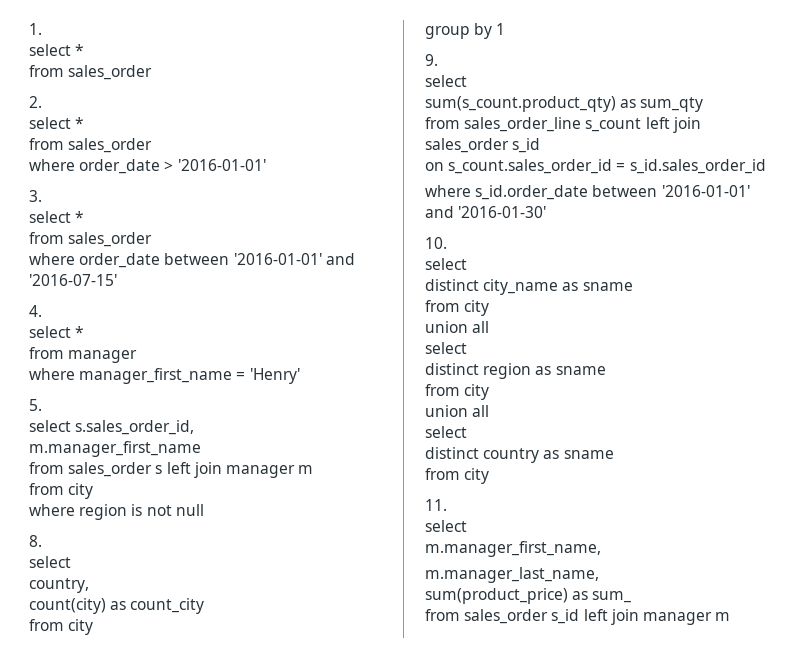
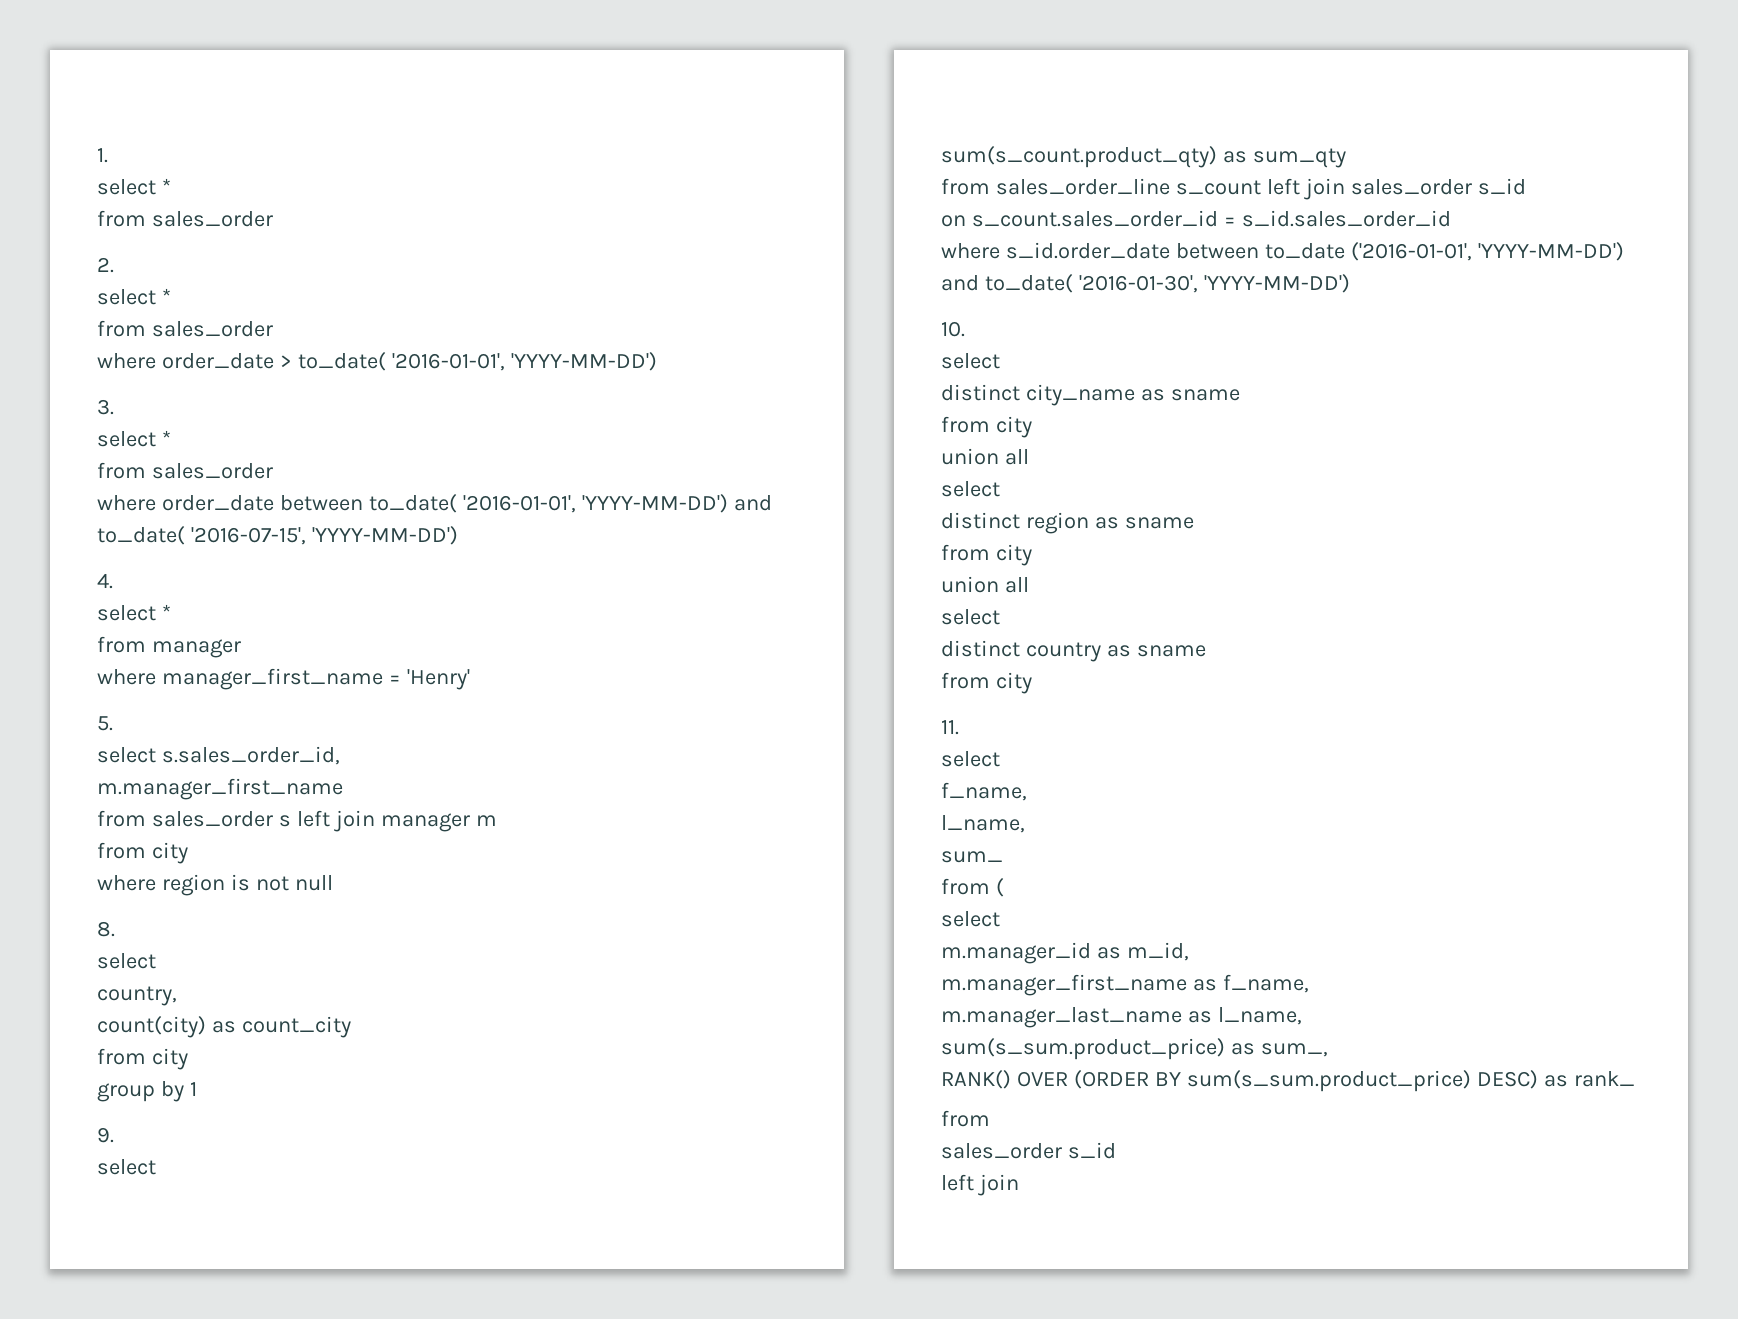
- where order_date > '2016-01-01'
+ where order_date > to_date( '2016-01-01', 'YYYY-MM-DD')
- where order_date between '2016-01-01' and '2016-07-15'
+ where order_date between to_date( '2016-01-01', 'YYYY-MM-DD') and to_date( '2016-07-15', 'YYYY-MM-DD')
- where s_id.order_date between '2016-01-01' and '2016-01-30'
+ where s_id.order_date between to_date ('2016-01-01', 'YYYY-MM-DD') and to_date( '2016-01-30', 'YYYY-MM-DD')
  11.
  select
- m.manager_first_name,
- m.manager_last_name,
- sum(product_price) as sum_
- from sales_order s_id left join manager m
+ f_name,
+ l_name,
+ sum_
+ from (
+ select
+ m.manager_id as m_id,
+ m.manager_first_name as f_name,
+ m.manager_last_name as l_name,
+ sum(s_sum.product_price) as sum_,
+ RANK() OVER (ORDER BY sum(s_sum.product_price) DESC) as rank_
+ from
+ sales_order s_id
+ left join

